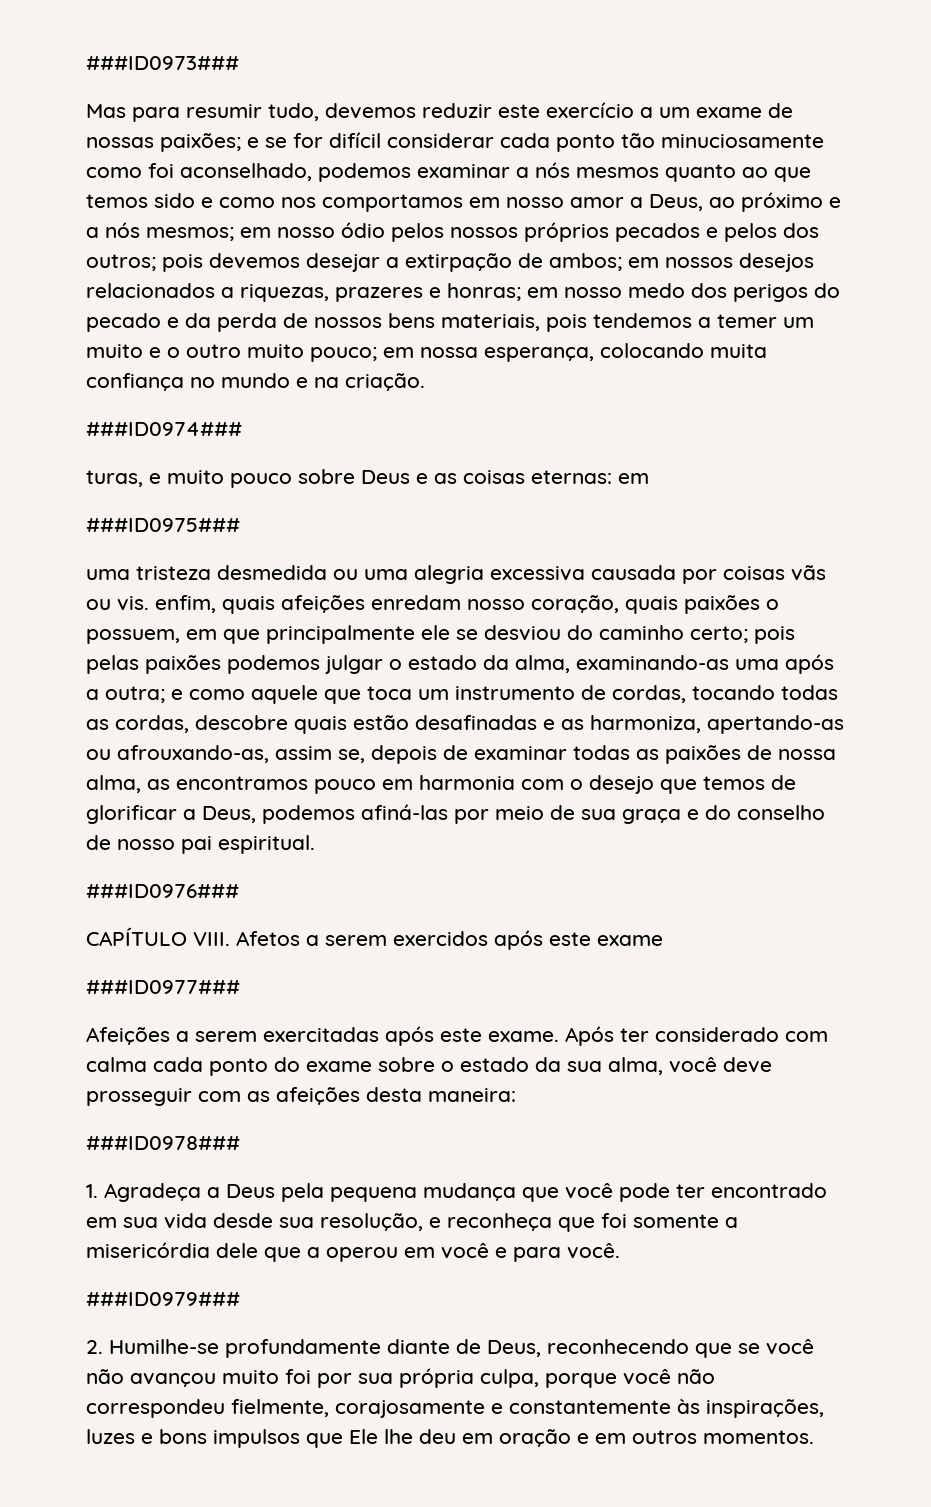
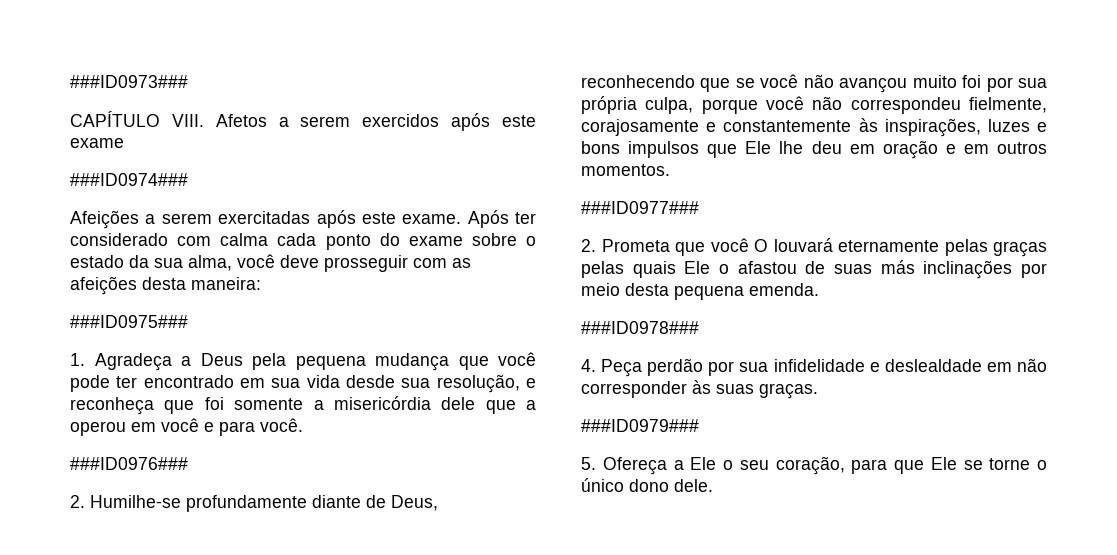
- Mas para resumir tudo, devemos reduzir este exercício a um exame de nossas paixões; e se for difícil considerar cada ponto tão minuciosamente como foi aconselhado, podemos examinar a nós mesmos quanto ao que temos sido e como nos comportamos em nosso amor a Deus, ao próximo e a nós mesmos; em nosso ódio pelos nossos próprios pecados e pelos dos outros; pois devemos desejar a extirpação de ambos; em nossos desejos relacionados a riquezas, prazeres e honras; em nosso medo dos perigos do pecado e da perda de nossos bens materiais, pois tendemos a temer um muito e o outro muito pouco; em nossa esperança, colocando muita confiança no mundo e na criação.
- ###ID0974###
- turas, e muito pouco sobre Deus e as coisas eternas: em
- ###ID0975###
- uma tristeza desmedida ou uma alegria excessiva causada por coisas vãs ou vis. enfim, quais afeições enredam nosso coração, quais paixões o possuem, em que principalmente ele se desviou do caminho certo; pois pelas paixões podemos julgar o estado da alma, examinando-as uma após a outra; e como aquele que toca um instrumento de cordas, tocando todas as cordas, descobre quais estão desafinadas e as harmoniza, apertando-as ou afrouxando-as, assim se, depois de examinar todas as paixões de nossa alma, as encontramos pouco em harmonia com o desejo que temos de glorificar a Deus, podemos afiná-las por meio de sua graça e do conselho de nosso pai espiritual.
- ###ID0976###
- ###ID0977###
+ ###ID0974###
- ###ID0978###
+ ###ID0975###
- ###ID0979###
+ ###ID0976###
+ ###ID0977###
+ 2. Prometa que você O louvará eternamente pelas graças pelas quais Ele o afastou de suas más inclinações por meio desta pequena emenda.
+ ###ID0978###
+ 4. Peça perdão por sua infidelidade e deslealdade em não corresponder às suas graças.
+ ###ID0979###
+ 5. Ofereça a Ele o seu coração, para que Ele se torne o único dono dele.

